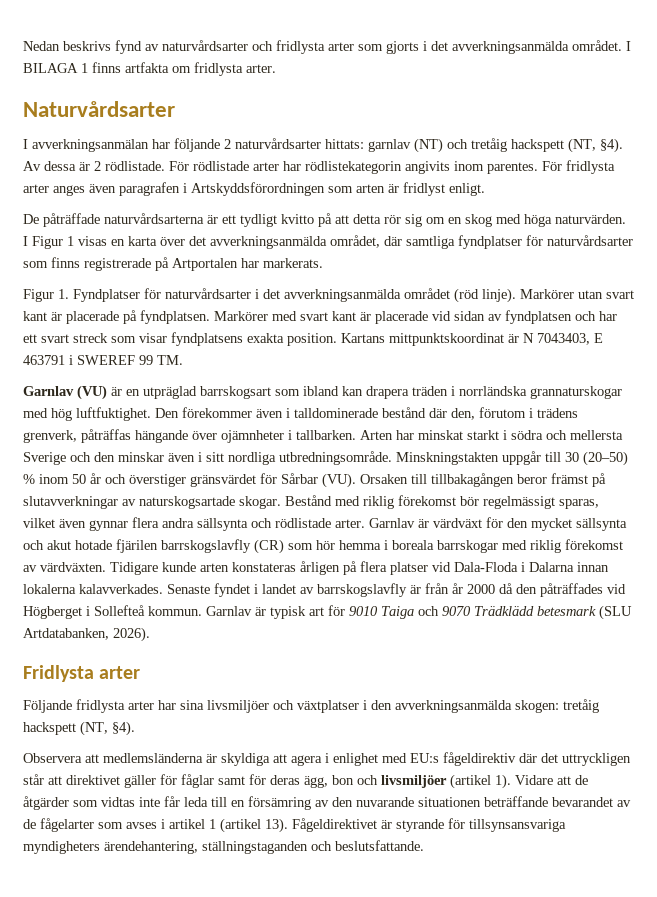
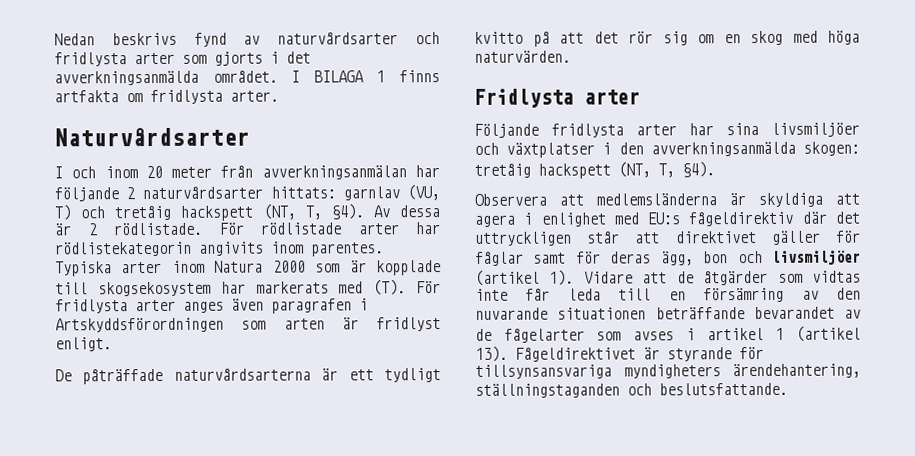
- I avverkningsanmälan har följande 2 naturvårdsarter hittats: garnlav (NT) och tretåig hackspett (NT, §4).
+ I och inom 20 meter från avverkningsanmälan har följande 2 naturvårdsarter hittats: garnlav (VU, T) och tretåig hackspett (NT, T, §4).
- För fridlysta arter anges även paragrafen i Artskyddsförordningen som arten är fridlyst enligt.
+ Typiska arter inom Natura 2000 som är kopplade till skogsekosystem har markerats med (T). För fridlysta arter anges även paragrafen i Artskyddsförordningen som arten är fridlyst enligt.
- De påträffade naturvårdsarterna är ett tydligt kvitto på att detta rör sig om en skog med höga naturvärden. I Figur 1 visas en karta över det avverkningsanmälda området, där samtliga fyndplatser för naturvårdsarter som finns registrerade på Artportalen har markerats.
- Figur 1. Fyndplatser för naturvårdsarter i det avverkningsanmälda området (röd linje). Markörer utan svart kant är placerade på fyndplatsen. Markörer med svart kant är placerade vid sidan av fyndplatsen och har ett svart streck som visar fyndplatsens exakta position. Kartans mittpunktskoordinat är N 7043403, E 463791 i SWEREF 99 TM.
- Garnlav (VU) är en utpräglad barrskogsart som ibland kan drapera träden i norrländska grannaturskogar med hög luftfuktighet. Den förekommer även i talldominerade bestånd där den, förutom i trädens grenverk, påträffas hängande över ojämnheter i tallbarken. Arten har minskat starkt i södra och mellersta Sverige och den minskar även i sitt nordliga utbredningsområde. Minskningstakten uppgår till 30 (20–50) % inom 50 år och överstiger gränsvärdet för Sårbar (VU). Orsaken till tillbakagången beror främst på slutavverkningar av naturskogsartade skogar. Bestånd med riklig förekomst bör regelmässigt sparas, vilket även gynnar flera andra sällsynta och rödlistade arter. Garnlav är värdväxt för den mycket sällsynta och akut hotade fjärilen barrskogslavfly (CR) som hör hemma i boreala barrskogar med riklig förekomst av värdväxten. Tidigare kunde arten konstateras årligen på flera platser vid Dala-Floda i Dalarna innan lokalerna kalavverkades. Senaste fyndet i landet av barrskogslavfly är från år 2000 då den påträffades vid Högberget i Sollefteå kommun. Garnlav är typisk art för 9010 Taiga och 9070 Trädklädd betesmark (SLU Artdatabanken, 2026).
+ De påträffade naturvårdsarterna är ett tydligt kvitto på att det rör sig om en skog med höga naturvärden.
- Följande fridlysta arter har sina livsmiljöer och växtplatser i den avverkningsanmälda skogen: tretåig hackspett (NT, §4).
+ Följande fridlysta arter har sina livsmiljöer och växtplatser i den avverkningsanmälda skogen: tretåig hackspett (NT, T, §4).

